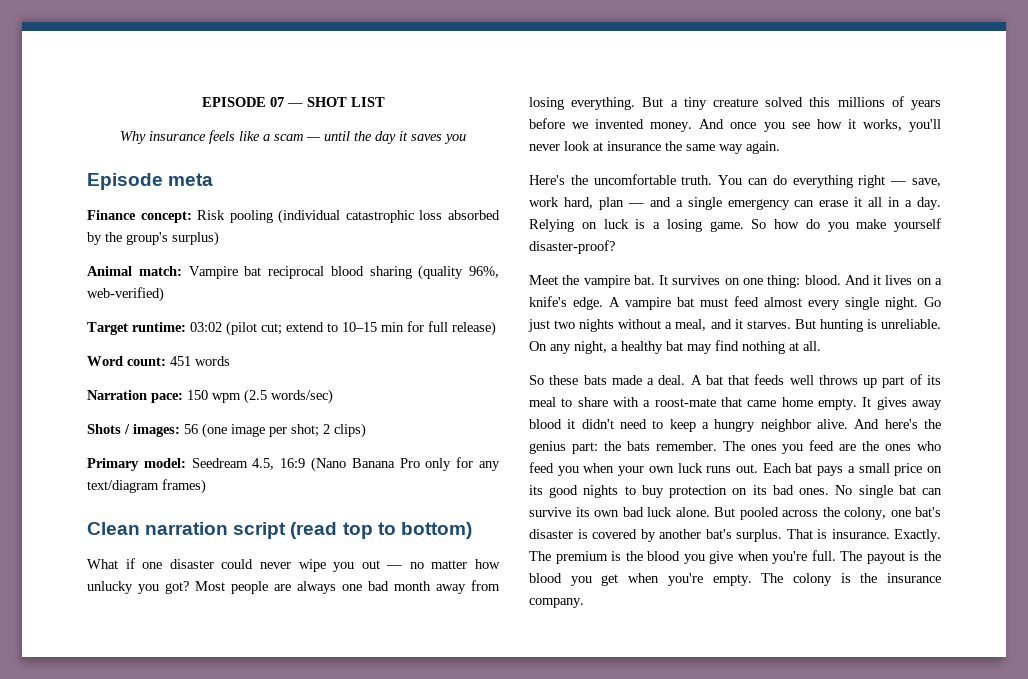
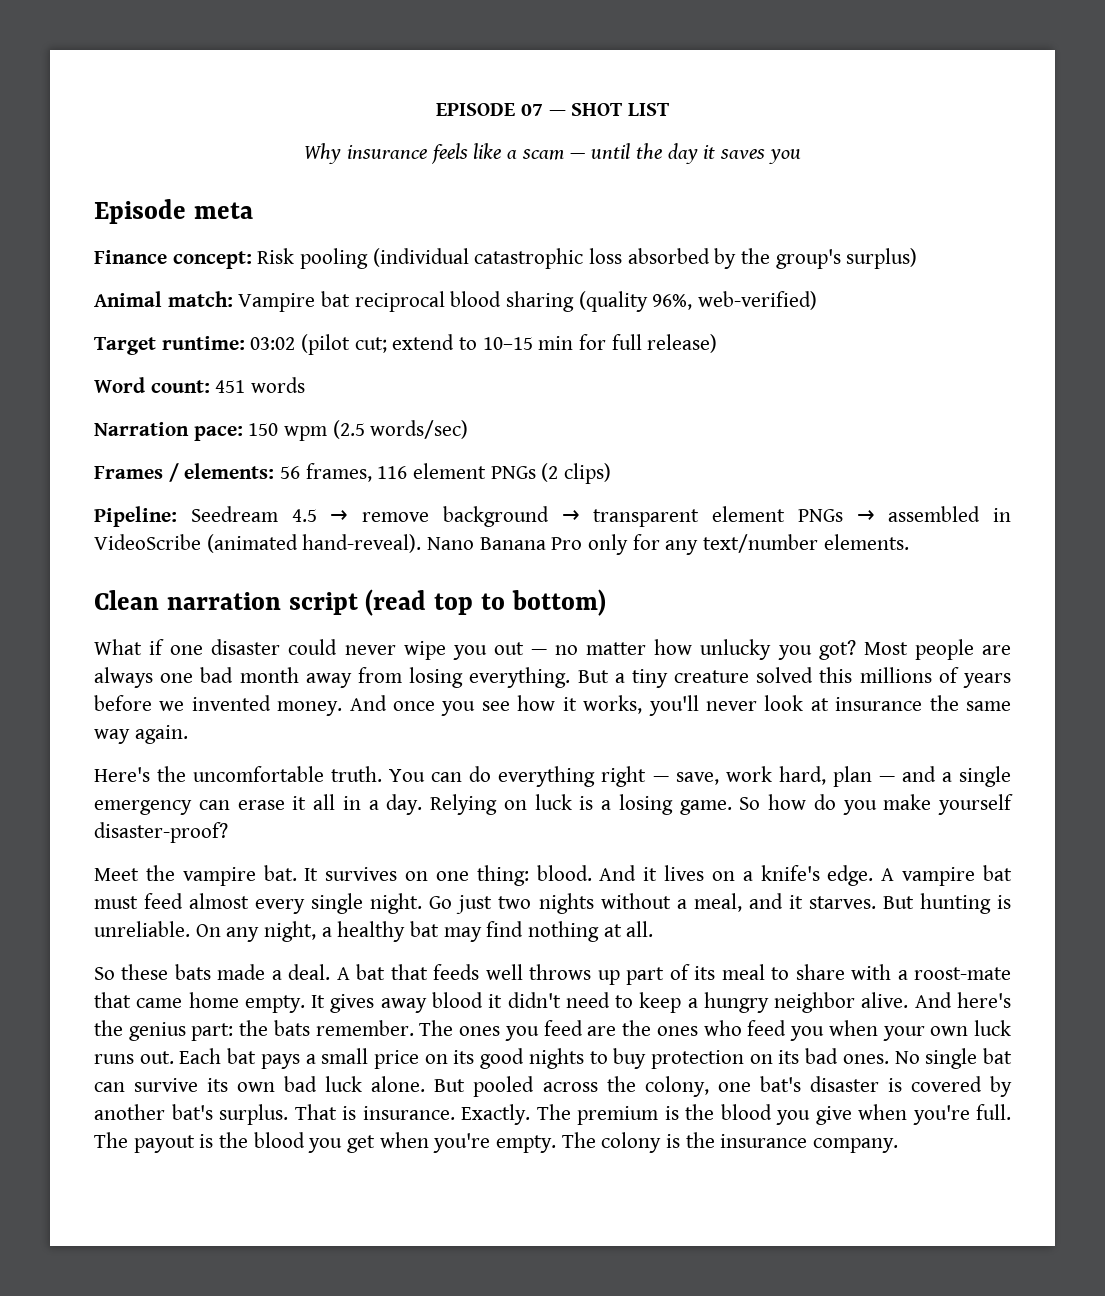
- Shots / images: 56 (one image per shot; 2 clips)
- Primary model: Seedream 4.5, 16:9 (Nano Banana Pro only for any text/diagram frames)
+ Frames / elements: 56 frames, 116 element PNGs (2 clips)
+ Pipeline: Seedream 4.5 → remove background → transparent element PNGs → assembled in VideoScribe (animated hand-reveal). Nano Banana Pro only for any text/number elements.

